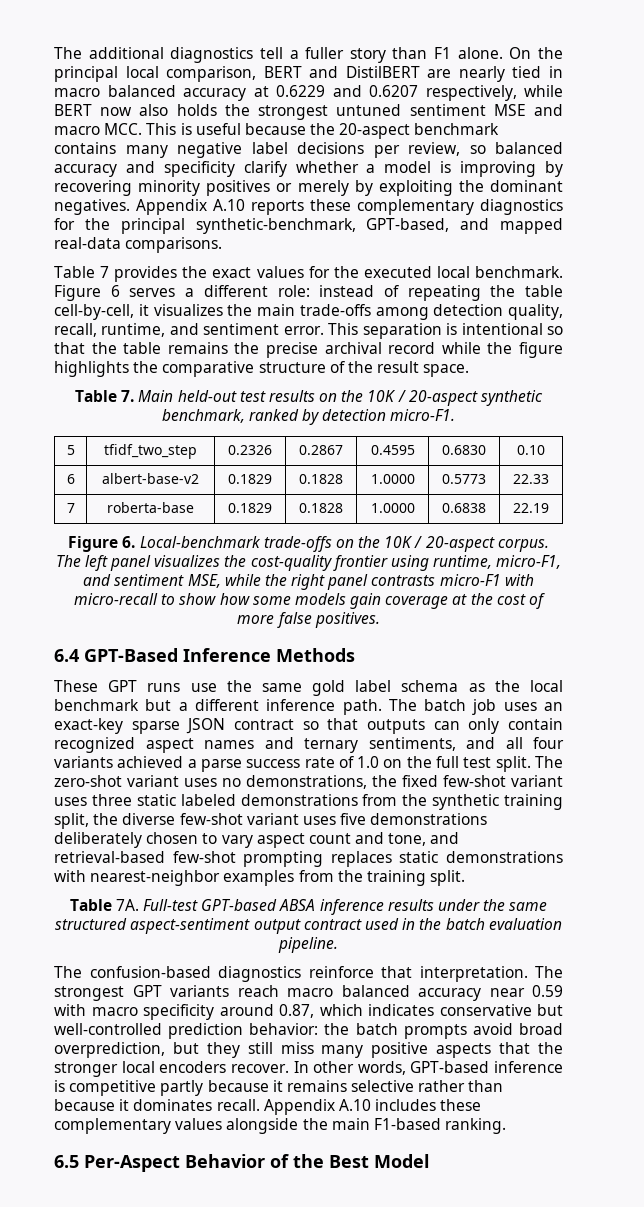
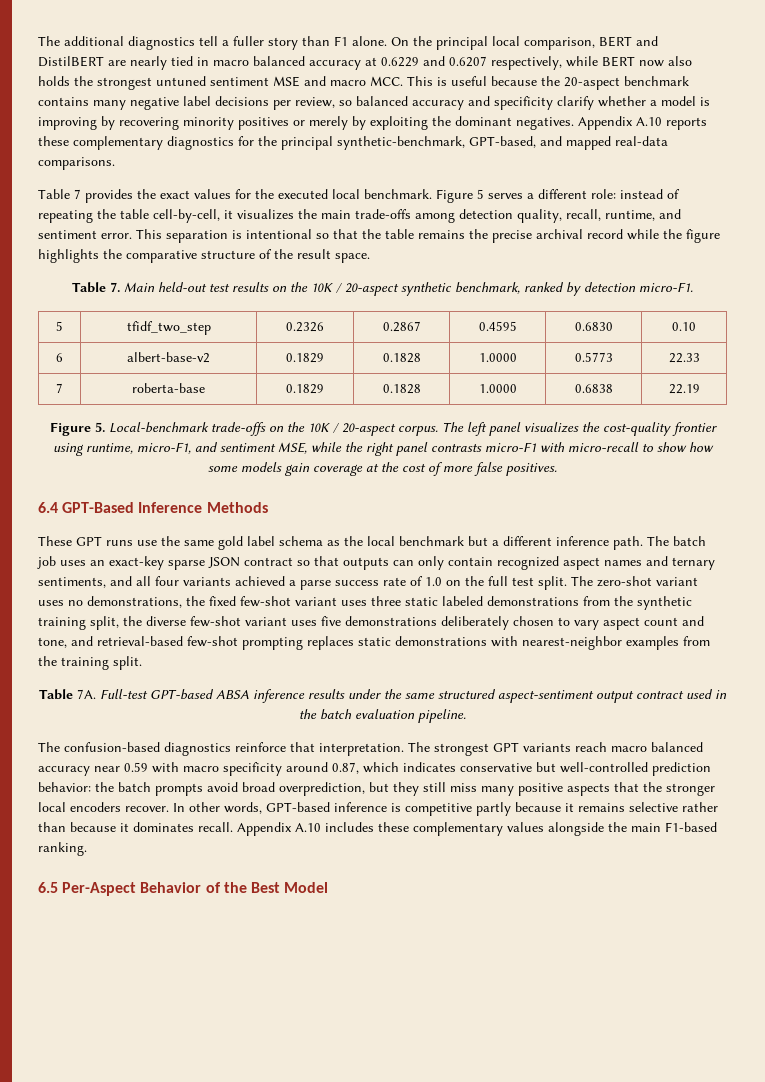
- Figure 6 serves a different role: instead of repeating the table cell-by-cell, it visualizes the main trade-offs among detection quality, recall, runtime, and sentiment error.
+ Figure 5 serves a different role: instead of repeating the table cell-by-cell, it visualizes the main trade-offs among detection quality, recall, runtime, and sentiment error.
- Figure 6. Local-benchmark trade-offs on the 10K / 20-aspect corpus.
+ Figure 5. Local-benchmark trade-offs on the 10K / 20-aspect corpus.

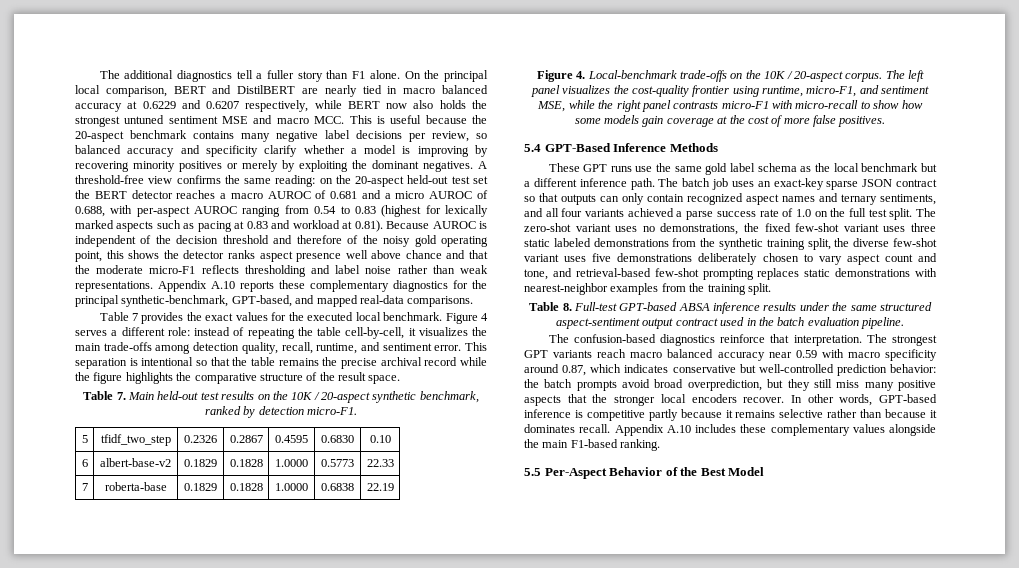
+ A threshold-free view confirms the same reading: on the 20-aspect held-out test set the BERT detector reaches a macro AUROC of 0.681 and a micro AUROC of 0.688, with per-aspect AUROC ranging from 0.54 to 0.83 (highest for lexically marked aspects such as pacing at 0.83 and workload at 0.81). Because AUROC is independent of the decision threshold and therefore of the noisy gold operating point, this shows the detector ranks aspect presence well above chance and that the moderate micro-F1 reflects thresholding and label noise rather than weak representations.
- Figure 5 serves a different role: instead of repeating the table cell-by-cell, it visualizes the main trade-offs among detection quality, recall, runtime, and sentiment error.
+ Figure 4 serves a different role: instead of repeating the table cell-by-cell, it visualizes the main trade-offs among detection quality, recall, runtime, and sentiment error.
- Figure 5. Local-benchmark trade-offs on the 10K / 20-aspect corpus.
+ Figure 4. Local-benchmark trade-offs on the 10K / 20-aspect corpus.
- 6.4 GPT-Based Inference Methods
+ 5.4 GPT-Based Inference Methods
- Table 7A. Full-test GPT-based ABSA inference results under the same structured aspect-sentiment output contract used in the batch evaluation pipeline.
+ Table 8. Full-test GPT-based ABSA inference results under the same structured aspect-sentiment output contract used in the batch evaluation pipeline.
- 6.5 Per-Aspect Behavior of the Best Model
+ 5.5 Per-Aspect Behavior of the Best Model

